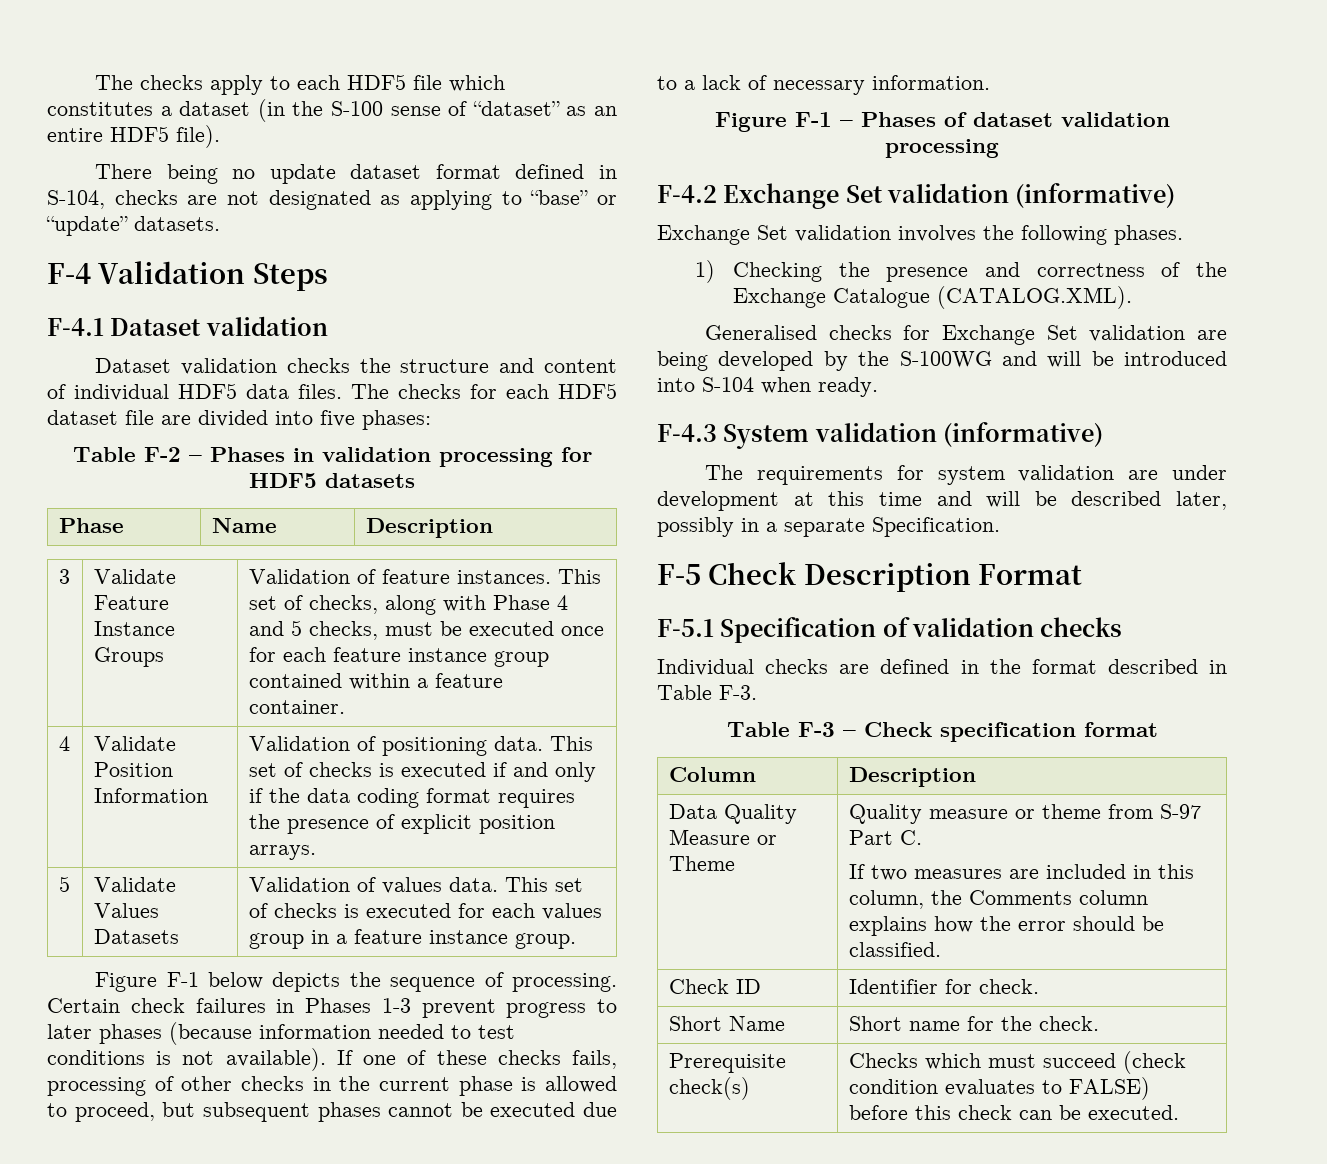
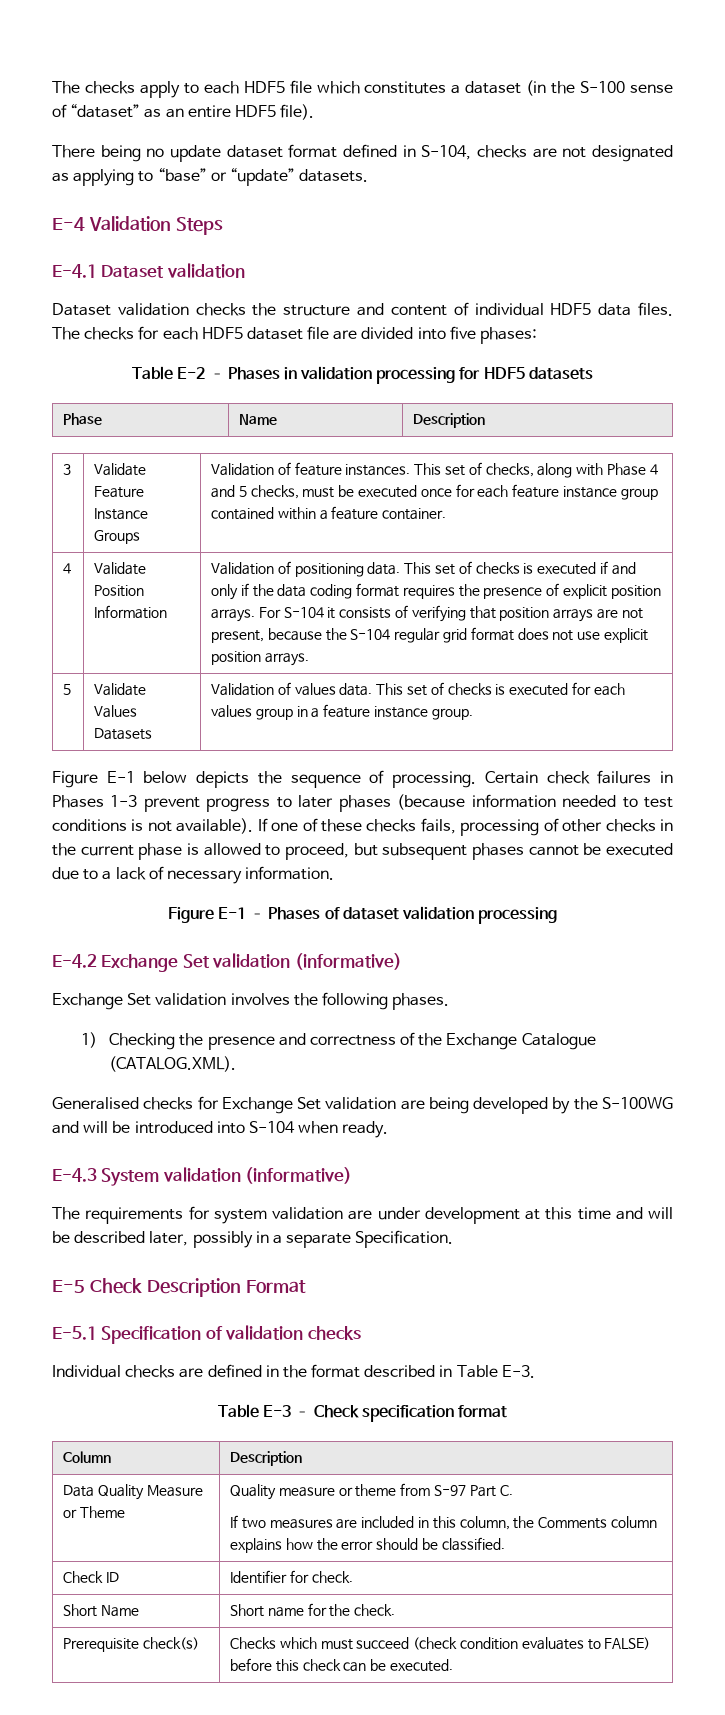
- F-4 Validation Steps
+ E-4 Validation Steps
- F-4.1 Dataset validation
+ E-4.1 Dataset validation
- Table F-2 – Phases in validation processing for HDF5 datasets
+ Table E-2 – Phases in validation processing for HDF5 datasets
+ For S-104 it consists of verifying that position arrays are not present, because the S-104 regular grid format does not use explicit position arrays.
- Figure F-1 below depicts the sequence of processing.
+ Figure E-1 below depicts the sequence of processing.
- Figure F-1 – Phases of dataset validation processing
+ Figure E-1 – Phases of dataset validation processing
- F-4.2 Exchange Set validation (informative)
+ E-4.2 Exchange Set validation (informative)
- F-4.3 System validation (informative)
+ E-4.3 System validation (informative)
- F-5 Check Description Format
+ E-5 Check Description Format
- F-5.1 Specification of validation checks
+ E-5.1 Specification of validation checks
- Individual checks are defined in the format described in Table F-3.
- Table F-3 – Check specification format
+ Individual checks are defined in the format described in Table E-3.
+ Table E-3 – Check specification format

